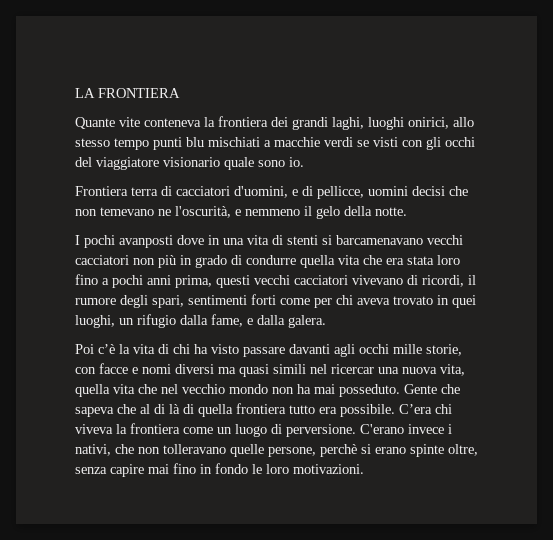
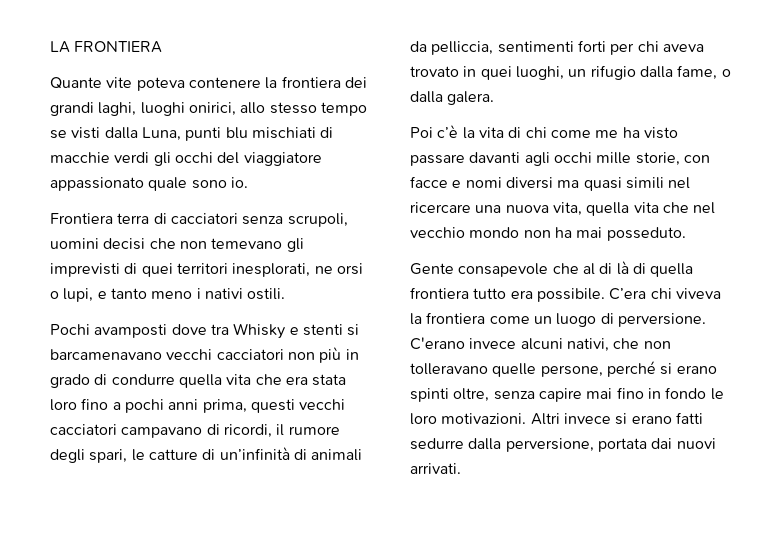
- Quante vite conteneva la frontiera dei grandi laghi, luoghi onirici, allo stesso tempo punti blu mischiati a macchie verdi se visti con gli occhi del viaggiatore visionario quale sono io.
+ Quante vite poteva contenere la frontiera dei grandi laghi, luoghi onirici, allo stesso tempo se visti dalla Luna, punti blu mischiati di macchie verdi gli occhi del viaggiatore appassionato quale sono io.
- Frontiera terra di cacciatori d'uomini, e di pellicce, uomini decisi che non temevano ne l'oscurità, e nemmeno il gelo della notte.
- I pochi avanposti dove in una vita di stenti si barcamenavano vecchi cacciatori non più in grado di condurre quella vita che era stata loro fino a pochi anni prima, questi vecchi cacciatori vivevano di ricordi, il rumore degli spari, sentimenti forti come per chi aveva trovato in quei luoghi, un rifugio dalla fame, e dalla galera.
+ Frontiera terra di cacciatori senza scrupoli, uomini decisi che non temevano gli imprevisti di quei territori inesplorati, ne orsi o lupi, e tanto meno i nativi ostili.
+ Pochi avamposti dove tra Whisky e stenti si barcamenavano vecchi cacciatori non più in grado di condurre quella vita che era stata loro fino a pochi anni prima, questi vecchi cacciatori campavano di ricordi, il rumore degli spari, le catture di un’infinità di animali da pelliccia, sentimenti forti per chi aveva trovato in quei luoghi, un rifugio dalla fame, o dalla galera.
- Poi c’è la vita di chi ha visto passare davanti agli occhi mille storie, con facce e nomi diversi ma quasi simili nel ricercar una nuova vita, quella vita che nel vecchio mondo non ha mai posseduto. Gente che sapeva che al di là di quella frontiera tutto era possibile.
+ Poi c’è la vita di chi come me ha visto passare davanti agli occhi mille storie, con facce e nomi diversi ma quasi simili nel ricercare una nuova vita, quella vita che nel vecchio mondo non ha mai posseduto.
+ Gente consapevole che al di là di quella frontiera tutto era possibile.
- C'erano invece i nativi, che non tolleravano quelle persone, perchè si erano spinte oltre, senza capire mai fino in fondo le loro motivazioni.
+ C'erano invece alcuni nativi, che non tolleravano quelle persone, perché si erano spinti oltre, senza capire mai fino in fondo le loro motivazioni.
+ Altri invece si erano fatti sedurre dalla perversione, portata dai nuovi arrivati.

